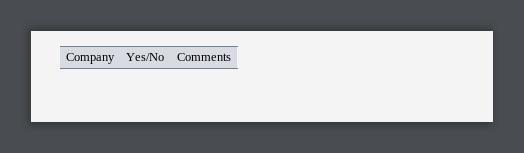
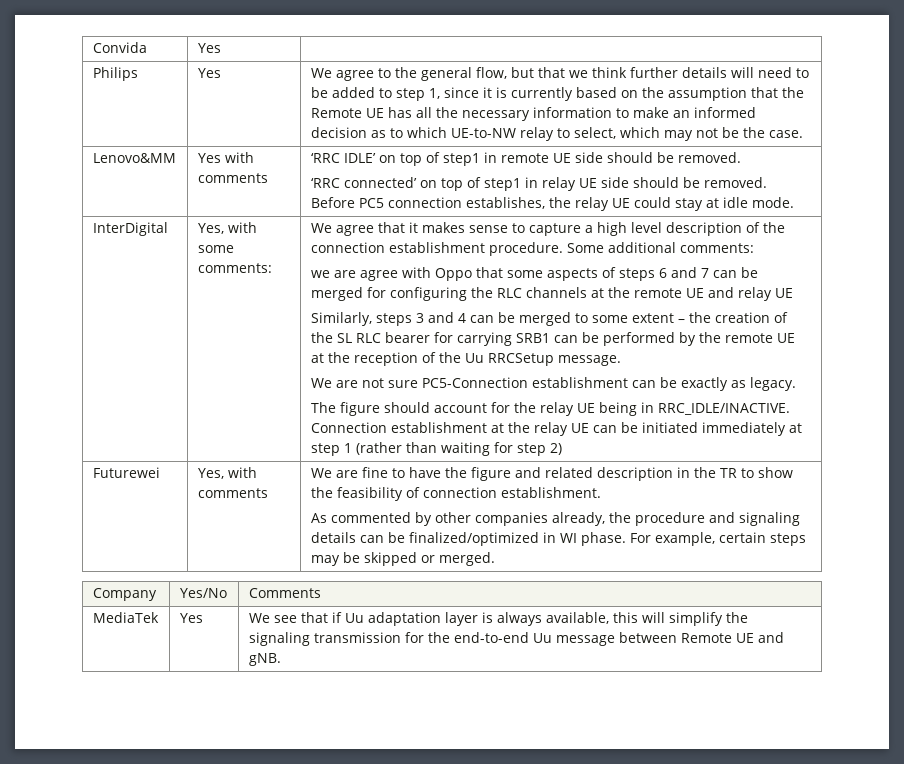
+ Convida | Yes |
+ Philips | Yes | We agree to the general flow, but that we think further details will need to be added to step 1, since it is currently based on the assumption that the Remote UE has all the necessary information to make an informed decision as to which UE-to-NW relay to select, which may not be the case.
+ Lenovo&MM | Yes with comments | ‘RRC IDLE’ on top of step1 in remote UE side should be removed.
+ ‘RRC connected’ on top of step1 in relay UE side should be removed. Before PC5 connection establishes, the relay UE could stay at idle mode.
+ InterDigital | Yes, with some comments: | We agree that it makes sense to capture a high level description of the connection establishment procedure. Some additional comments:
+ we are agree with Oppo that some aspects of steps 6 and 7 can be merged for configuring the RLC channels at the remote UE and relay UE
+ Similarly, steps 3 and 4 can be merged to some extent – the creation of the SL RLC bearer for carrying SRB1 can be performed by the remote UE at the reception of the Uu RRCSetup message.
+ We are not sure PC5-Connection establishment can be exactly as legacy.
+ The figure should account for the relay UE being in RRC_IDLE/INACTIVE. Connection establishment at the relay UE can be initiated immediately at step 1 (rather than waiting for step 2)
+ Futurewei | Yes, with comments | We are fine to have the figure and related description in the TR to show the feasibility of connection establishment.
+ As commented by other companies already, the procedure and signaling details can be finalized/optimized in WI phase. For example, certain steps may be skipped or merged.
  Company | Yes/No | Comments
+ MediaTek | Yes | We see that if Uu adaptation layer is always available, this will simplify the signaling transmission for the end-to-end Uu message between Remote UE and gNB.

